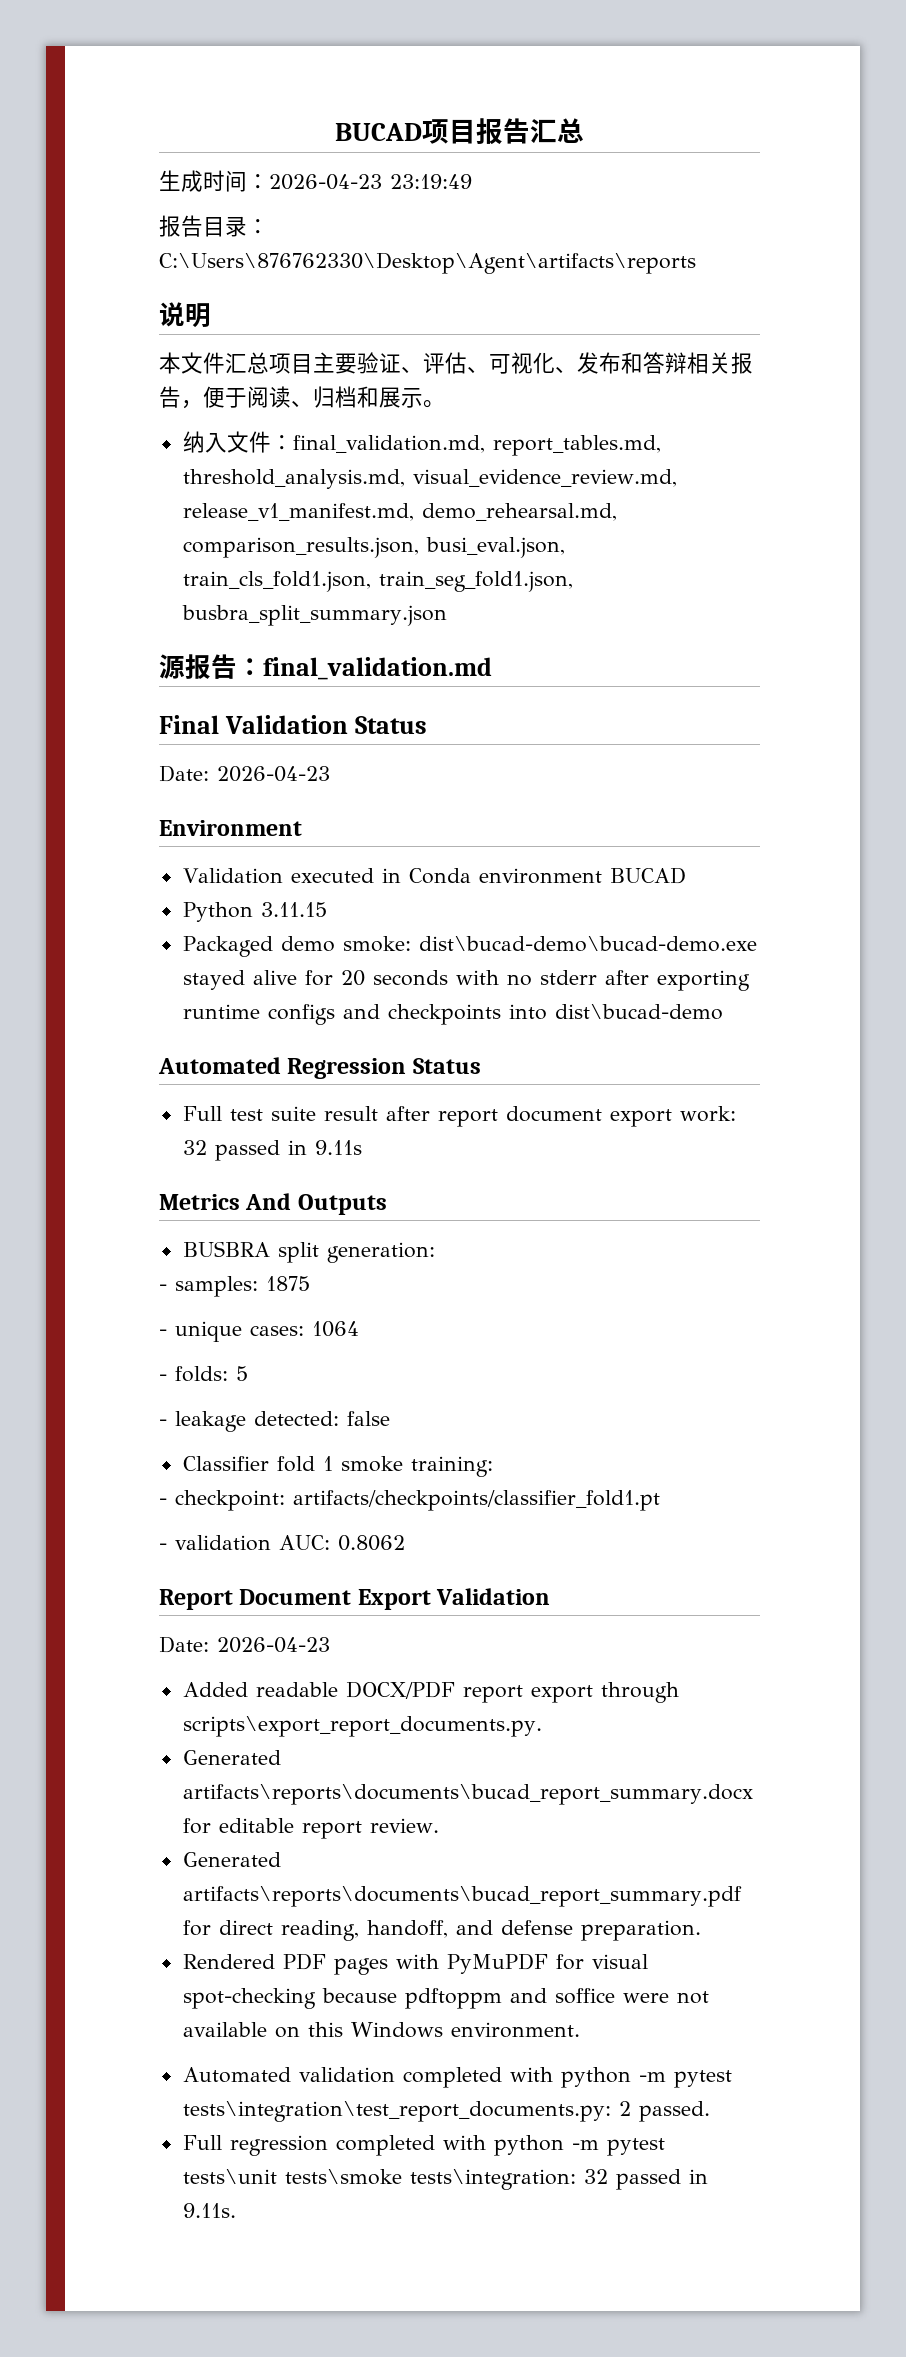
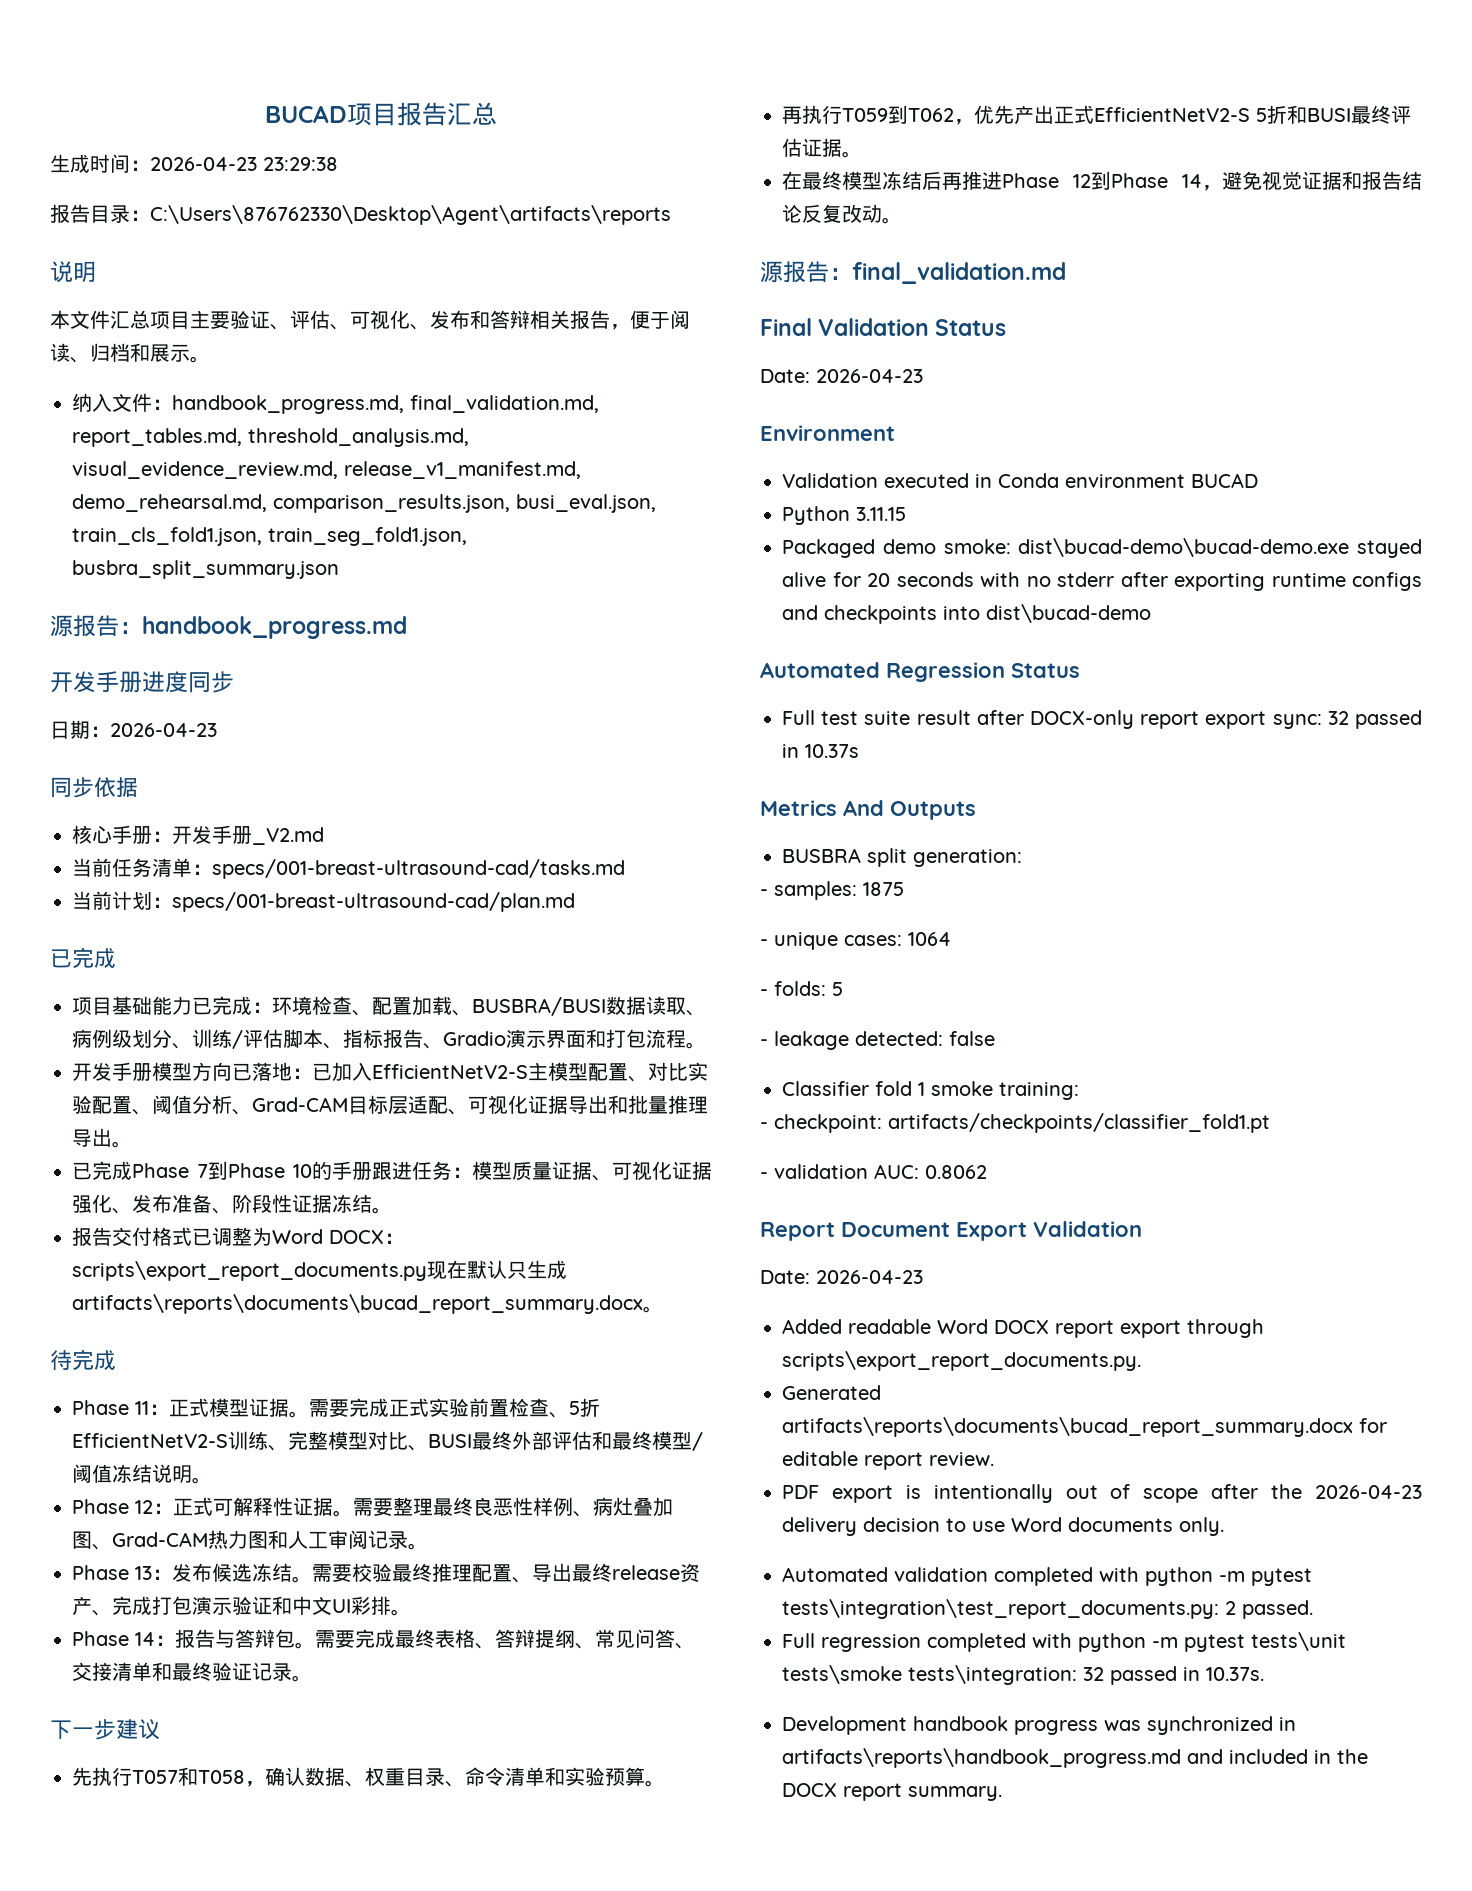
- 生成时间：2026-04-23 23:19:49
+ 生成时间：2026-04-23 23:29:38
- 纳入文件：final_validation.md, report_tables.md, threshold_analysis.md, visual_evidence_review.md, release_v1_manifest.md, demo_rehearsal.md, comparison_results.json, busi_eval.json, train_cls_fold1.json, train_seg_fold1.json, busbra_split_summary.json
+ 纳入文件：handbook_progress.md, final_validation.md, report_tables.md, threshold_analysis.md, visual_evidence_review.md, release_v1_manifest.md, demo_rehearsal.md, comparison_results.json, busi_eval.json, train_cls_fold1.json, train_seg_fold1.json, busbra_split_summary.json
+ 源报告：handbook_progress.md
+ 开发手册进度同步
+ 日期：2026-04-23
+ 同步依据
+ 核心手册：开发手册_V2.md
+ 当前任务清单：specs/001-breast-ultrasound-cad/tasks.md
+ 当前计划：specs/001-breast-ultrasound-cad/plan.md
+ 已完成
+ 项目基础能力已完成：环境检查、配置加载、BUSBRA/BUSI数据读取、病例级划分、训练/评估脚本、指标报告、Gradio演示界面和打包流程。
+ 开发手册模型方向已落地：已加入EfficientNetV2-S主模型配置、对比实验配置、阈值分析、Grad-CAM目标层适配、可视化证据导出和批量推理导出。
+ 已完成Phase 7到Phase 10的手册跟进任务：模型质量证据、可视化证据强化、发布准备、阶段性证据冻结。
+ 报告交付格式已调整为Word DOCX：scripts\export_report_documents.py现在默认只生成artifacts\reports\documents\bucad_report_summary.docx。
+ 待完成
+ Phase 11：正式模型证据。需要完成正式实验前置检查、5折EfficientNetV2-S训练、完整模型对比、BUSI最终外部评估和最终模型/阈值冻结说明。
+ Phase 12：正式可解释性证据。需要整理最终良恶性样例、病灶叠加图、Grad-CAM热力图和人工审阅记录。
+ Phase 13：发布候选冻结。需要校验最终推理配置、导出最终release资产、完成打包演示验证和中文UI彩排。
+ Phase 14：报告与答辩包。需要完成最终表格、答辩提纲、常见问答、交接清单和最终验证记录。
+ 下一步建议
+ 先执行T057和T058，确认数据、权重目录、命令清单和实验预算。
+ 再执行T059到T062，优先产出正式EfficientNetV2-S 5折和BUSI最终评估证据。
+ 在最终模型冻结后再推进Phase 12到Phase 14，避免视觉证据和报告结论反复改动。
- Full test suite result after report document export work: 32 passed in 9.11s
+ Full test suite result after DOCX-only report export sync: 32 passed in 10.37s
- Added readable DOCX/PDF report export through scripts\export_report_documents.py.
+ Added readable Word DOCX report export through scripts\export_report_documents.py.
- Generated artifacts\reports\documents\bucad_report_summary.pdf for direct reading, handoff, and defense preparation.
- Rendered PDF pages with PyMuPDF for visual spot-checking because pdftoppm and soffice were not available on this Windows environment.
+ PDF export is intentionally out of scope after the 2026-04-23 delivery decision to use Word documents only.
- Full regression completed with python -m pytest tests\unit tests\smoke tests\integration: 32 passed in 9.11s.
+ Full regression completed with python -m pytest tests\unit tests\smoke tests\integration: 32 passed in 10.37s.
+ Development handbook progress was synchronized in artifacts\reports\handbook_progress.md and included in the DOCX report summary.

